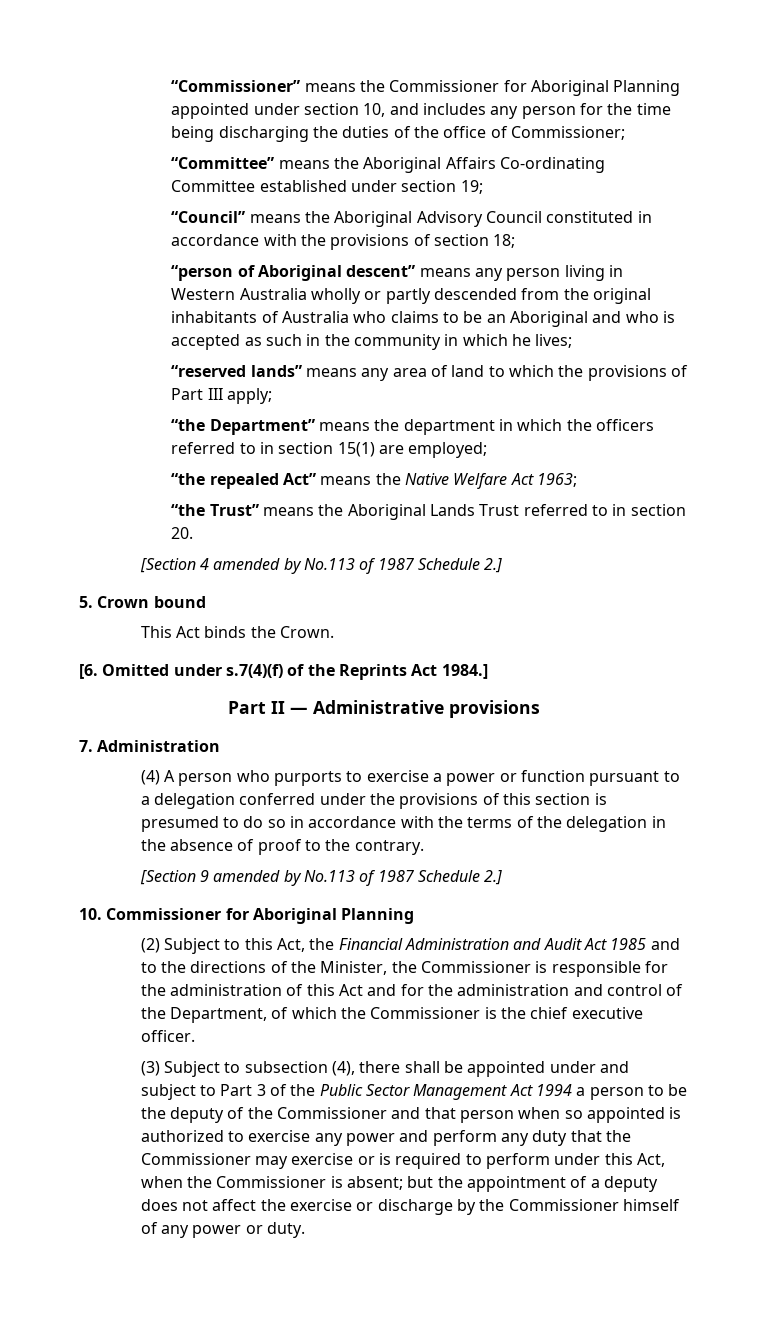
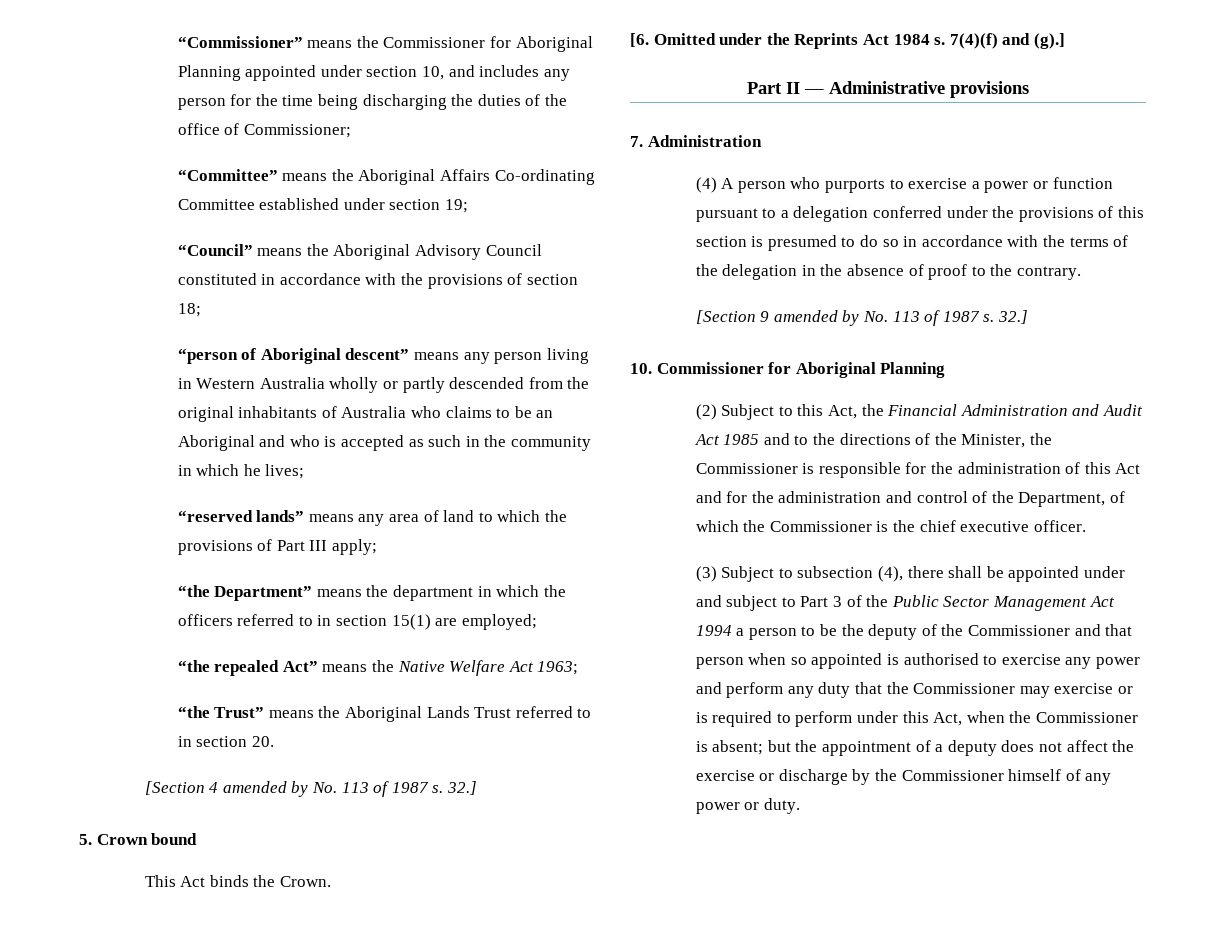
- [Section 4 amended by No.113 of 1987 Schedule 2.]
+ [Section 4 amended by No. 113 of 1987 s. 32.]
- [6. Omitted under s.7(4)(f) of the Reprints Act 1984.]
+ [6. Omitted under the Reprints Act 1984 s. 7(4)(f) and (g).]
- [Section 9 amended by No.113 of 1987 Schedule 2.]
+ [Section 9 amended by No. 113 of 1987 s. 32.]
- (3) Subject to subsection (4), there shall be appointed under and subject to Part 3 of the Public Sector Management Act 1994 a person to be the deputy of the Commissioner and that person when so appointed is authorized to exercise any power and perform any duty that the Commissioner may exercise or is required to perform under this Act, when the Commissioner is absent;
+ (3) Subject to subsection (4), there shall be appointed under and subject to Part 3 of the Public Sector Management Act 1994 a person to be the deputy of the Commissioner and that person when so appointed is authorised to exercise any power and perform any duty that the Commissioner may exercise or is required to perform under this Act, when the Commissioner is absent;

